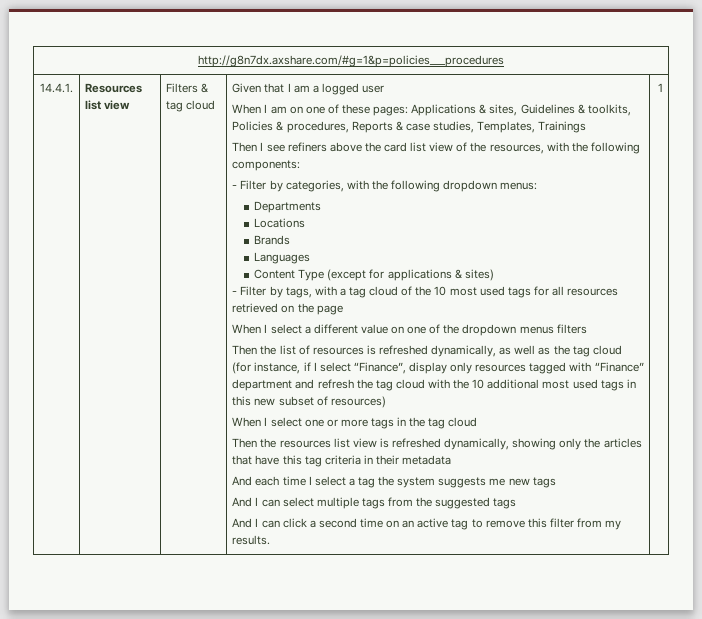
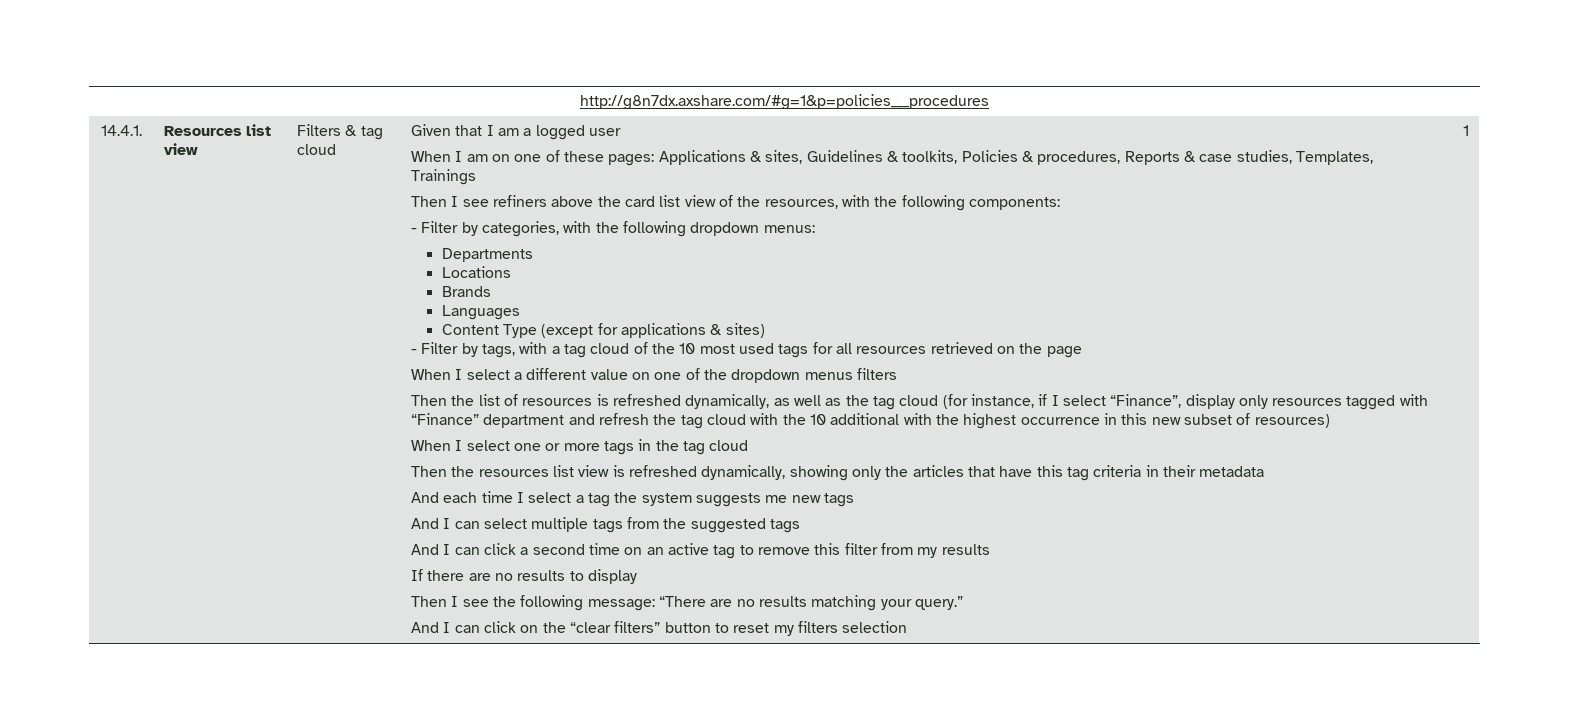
- Then the list of resources is refreshed dynamically, as well as the tag cloud (for instance, if I select “Finance”, display only resources tagged with “Finance” department and refresh the tag cloud with the 10 additional most used tags in this new subset of resources)
+ Then the list of resources is refreshed dynamically, as well as the tag cloud (for instance, if I select “Finance”, display only resources tagged with “Finance” department and refresh the tag cloud with the 10 additional with the highest occurrence in this new subset of resources)
- And I can click a second time on an active tag to remove this filter from my results.
+ And I can click a second time on an active tag to remove this filter from my results
+ If there are no results to display
+ Then I see the following message: “There are no results matching your query.”
+ And I can click on the “clear filters” button to reset my filters selection

